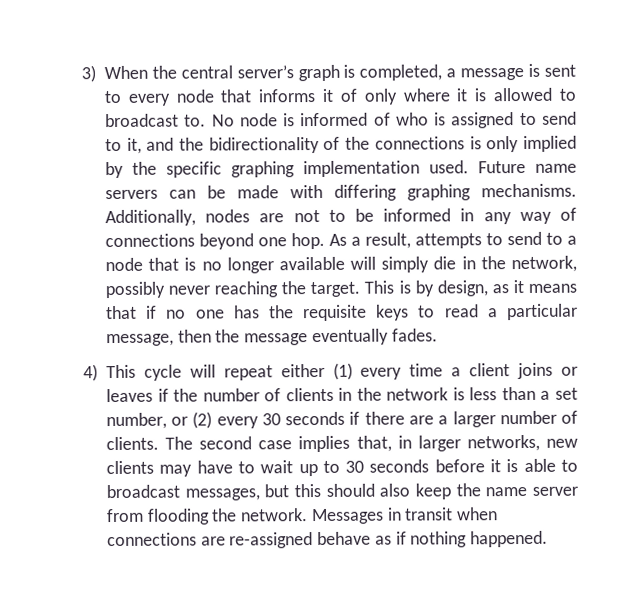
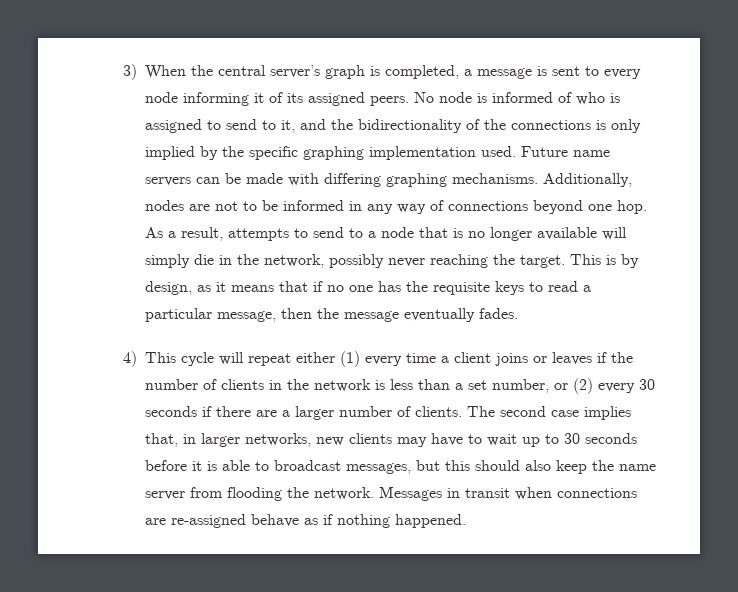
- 3) When the central server’s graph is completed, a message is sent to every node that informs it of only where it is allowed to broadcast to.
+ 3) When the central server’s graph is completed, a message is sent to every node informing it of its assigned peers.

